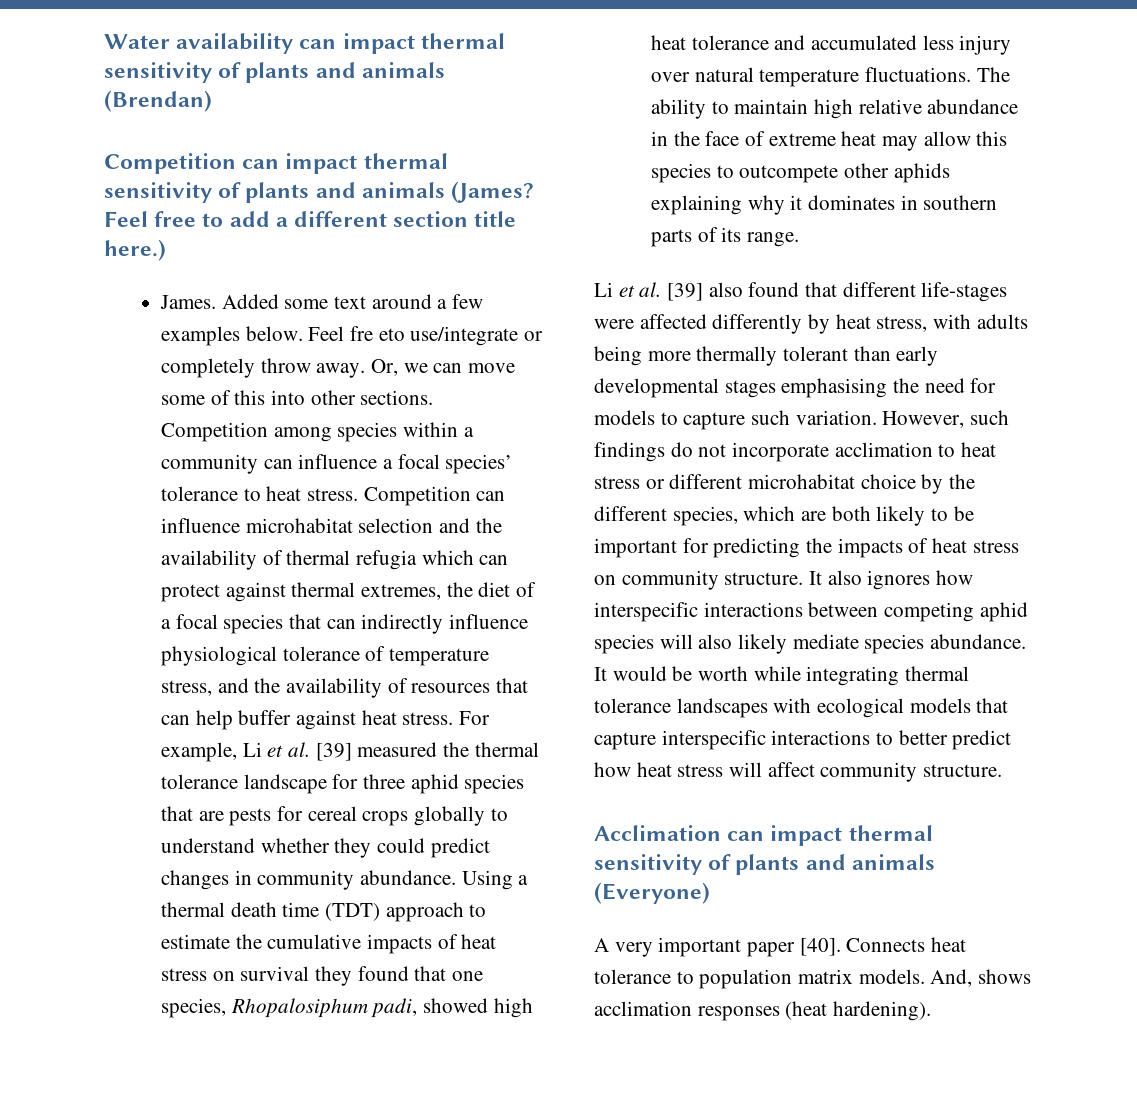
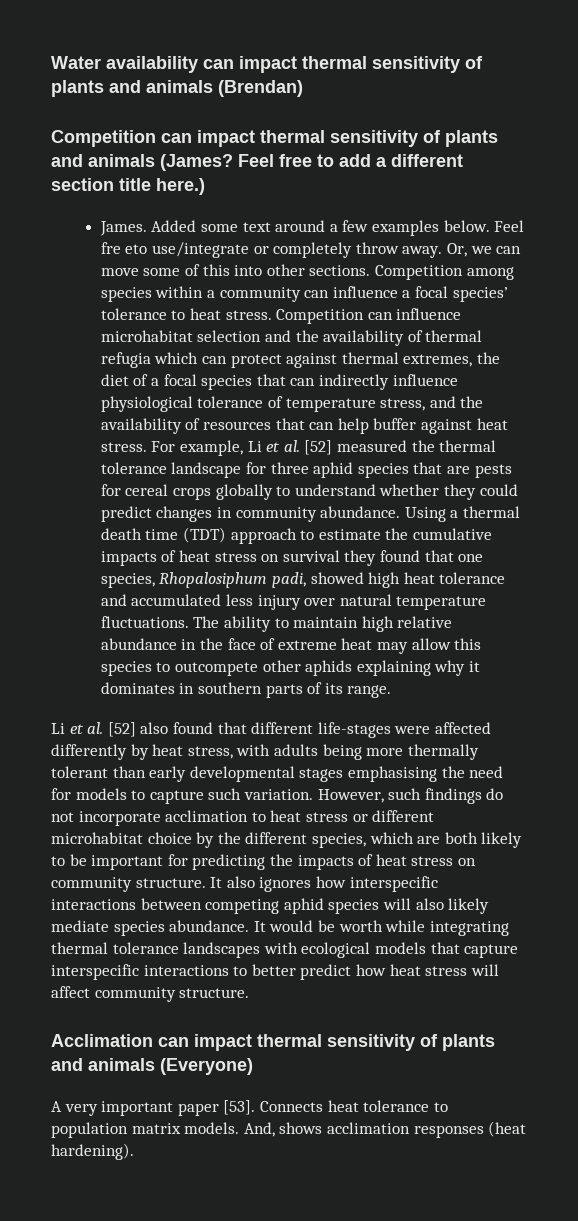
- For example, Li et al. [39] measured the thermal tolerance landscape for three aphid species that are pests for cereal crops globally to understand whether they could predict changes in community abundance.
+ For example, Li et al. [52] measured the thermal tolerance landscape for three aphid species that are pests for cereal crops globally to understand whether they could predict changes in community abundance.
- Li et al. [39] also found that different life-stages were affected differently by heat stress, with adults being more thermally tolerant than early developmental stages emphasising the need for models to capture such variation.
+ Li et al. [52] also found that different life-stages were affected differently by heat stress, with adults being more thermally tolerant than early developmental stages emphasising the need for models to capture such variation.
- A very important paper [40].
+ A very important paper [53].

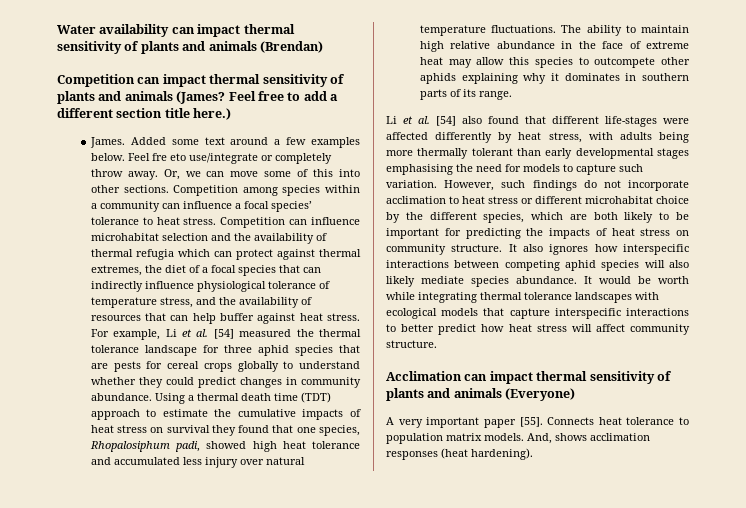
- For example, Li et al. [52] measured the thermal tolerance landscape for three aphid species that are pests for cereal crops globally to understand whether they could predict changes in community abundance.
+ For example, Li et al. [54] measured the thermal tolerance landscape for three aphid species that are pests for cereal crops globally to understand whether they could predict changes in community abundance.
- Li et al. [52] also found that different life-stages were affected differently by heat stress, with adults being more thermally tolerant than early developmental stages emphasising the need for models to capture such variation.
+ Li et al. [54] also found that different life-stages were affected differently by heat stress, with adults being more thermally tolerant than early developmental stages emphasising the need for models to capture such variation.
- A very important paper [53].
+ A very important paper [55].

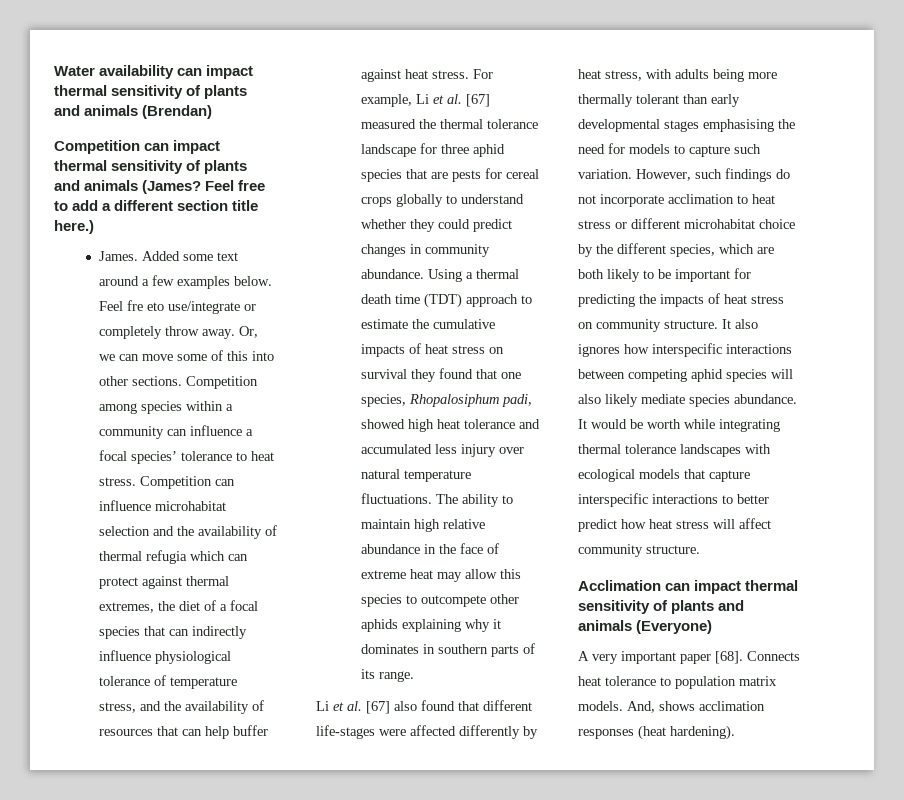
- For example, Li et al. [54] measured the thermal tolerance landscape for three aphid species that are pests for cereal crops globally to understand whether they could predict changes in community abundance.
+ For example, Li et al. [67] measured the thermal tolerance landscape for three aphid species that are pests for cereal crops globally to understand whether they could predict changes in community abundance.
- Li et al. [54] also found that different life-stages were affected differently by heat stress, with adults being more thermally tolerant than early developmental stages emphasising the need for models to capture such variation.
+ Li et al. [67] also found that different life-stages were affected differently by heat stress, with adults being more thermally tolerant than early developmental stages emphasising the need for models to capture such variation.
- A very important paper [55].
+ A very important paper [68].

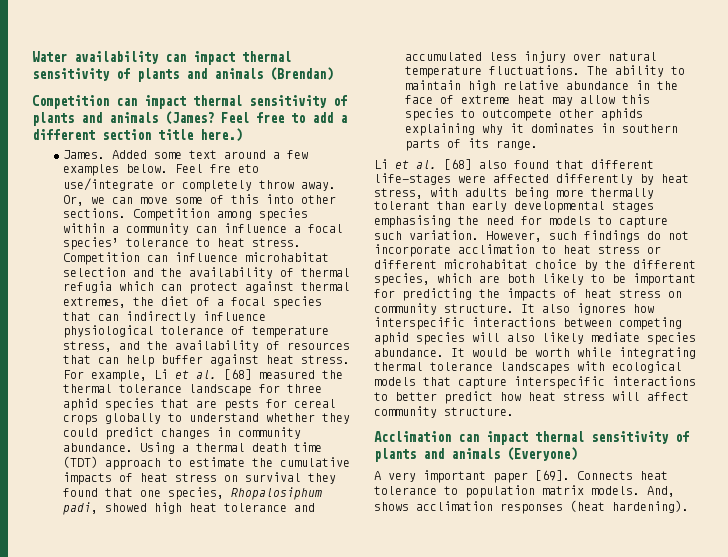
- For example, Li et al. [67] measured the thermal tolerance landscape for three aphid species that are pests for cereal crops globally to understand whether they could predict changes in community abundance.
+ For example, Li et al. [68] measured the thermal tolerance landscape for three aphid species that are pests for cereal crops globally to understand whether they could predict changes in community abundance.
- Li et al. [67] also found that different life-stages were affected differently by heat stress, with adults being more thermally tolerant than early developmental stages emphasising the need for models to capture such variation.
+ Li et al. [68] also found that different life-stages were affected differently by heat stress, with adults being more thermally tolerant than early developmental stages emphasising the need for models to capture such variation.
- A very important paper [68].
+ A very important paper [69].

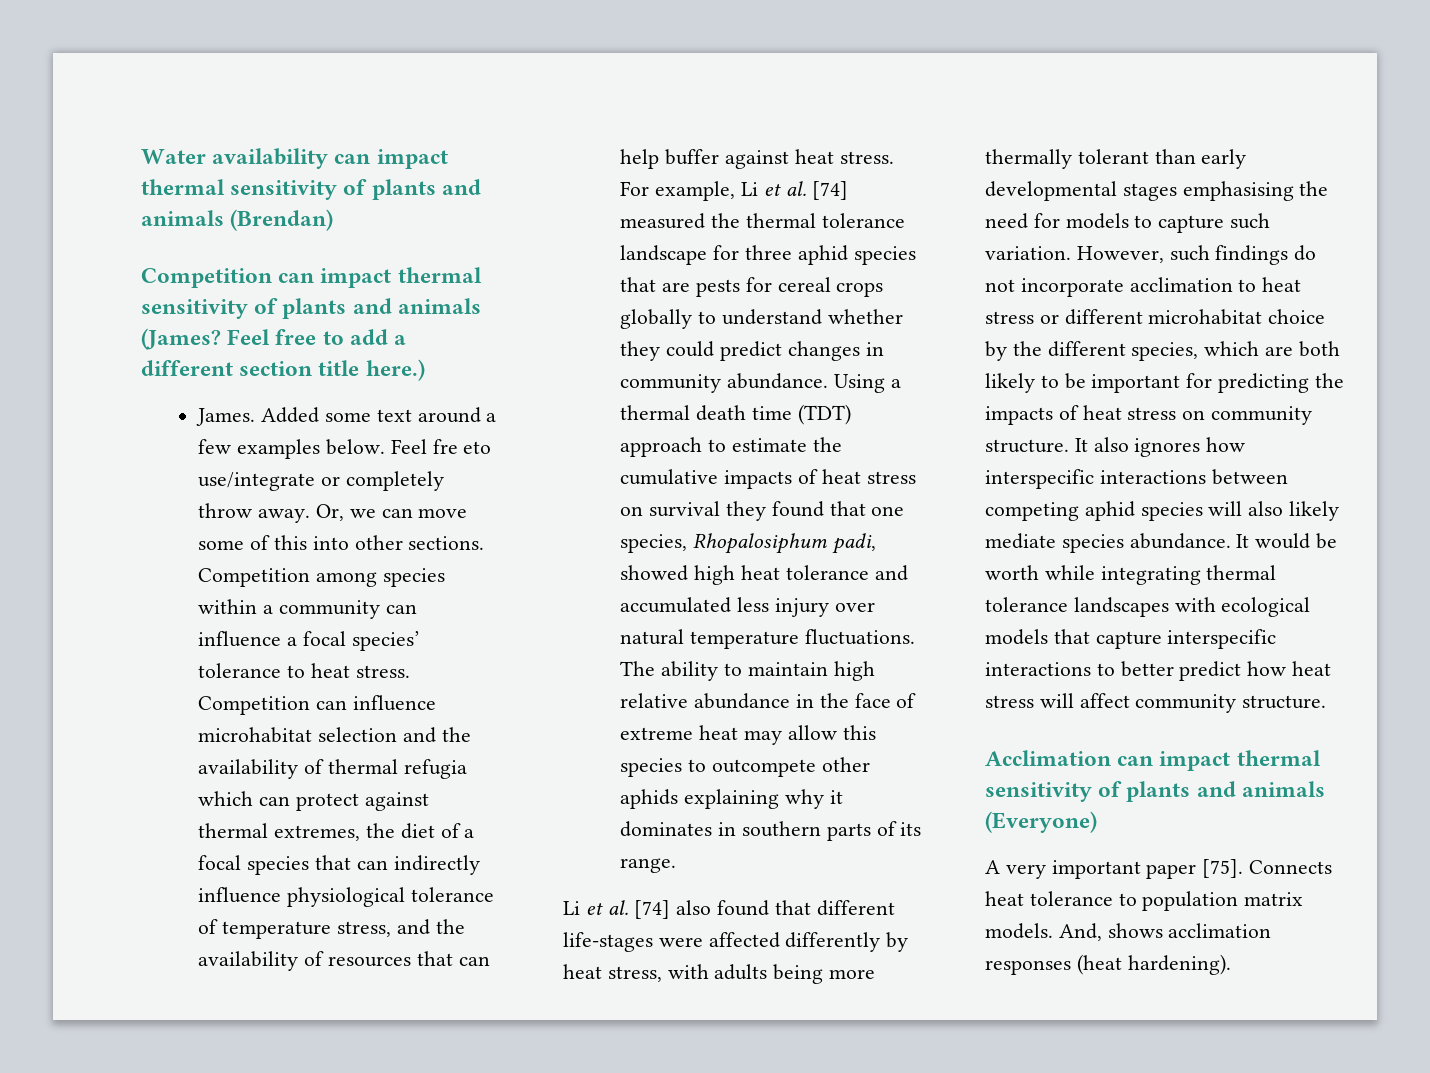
- For example, Li et al. [68] measured the thermal tolerance landscape for three aphid species that are pests for cereal crops globally to understand whether they could predict changes in community abundance.
+ For example, Li et al. [74] measured the thermal tolerance landscape for three aphid species that are pests for cereal crops globally to understand whether they could predict changes in community abundance.
- Li et al. [68] also found that different life-stages were affected differently by heat stress, with adults being more thermally tolerant than early developmental stages emphasising the need for models to capture such variation.
+ Li et al. [74] also found that different life-stages were affected differently by heat stress, with adults being more thermally tolerant than early developmental stages emphasising the need for models to capture such variation.
- A very important paper [69].
+ A very important paper [75].

